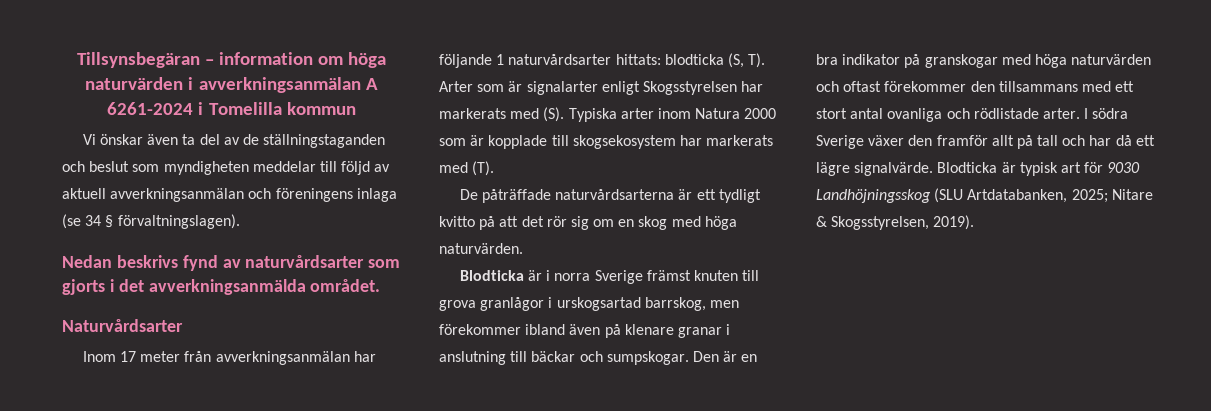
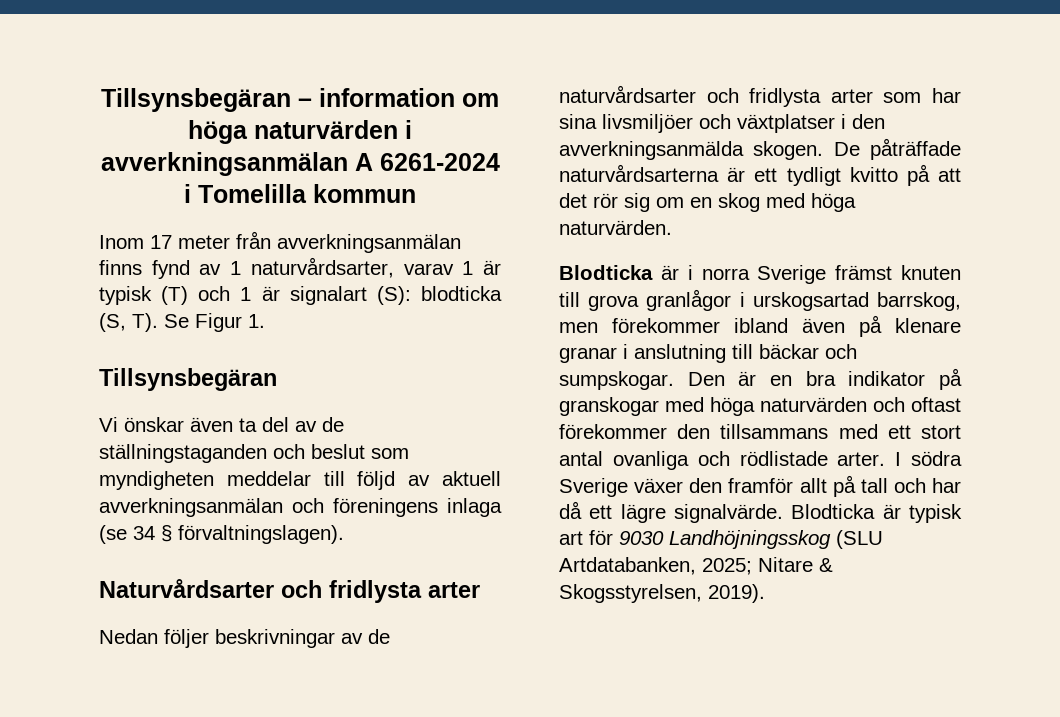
+ Inom 17 meter från avverkningsanmälan finns fynd av 1 naturvårdsarter, varav 1 är typisk (T) och 1 är signalart (S): blodticka (S, T). Se Figur 1.
+ Tillsynsbegäran
- Nedan beskrivs fynd av naturvårdsarter som gjorts i det avverkningsanmälda området.
- Naturvårdsarter
- Inom 17 meter från avverkningsanmälan har följande 1 naturvårdsarter hittats: blodticka (S, T). Arter som är signalarter enligt Skogsstyrelsen har markerats med (S). Typiska arter inom Natura 2000 som är kopplade till skogsekosystem har markerats med (T).
- De påträffade naturvårdsarterna är ett tydligt kvitto på att det rör sig om en skog med höga naturvärden.
+ Naturvårdsarter och fridlysta arter
+ Nedan följer beskrivningar av de naturvårdsarter och fridlysta arter som har sina livsmiljöer och växtplatser i den avverkningsanmälda skogen. De påträffade naturvårdsarterna är ett tydligt kvitto på att det rör sig om en skog med höga naturvärden.

